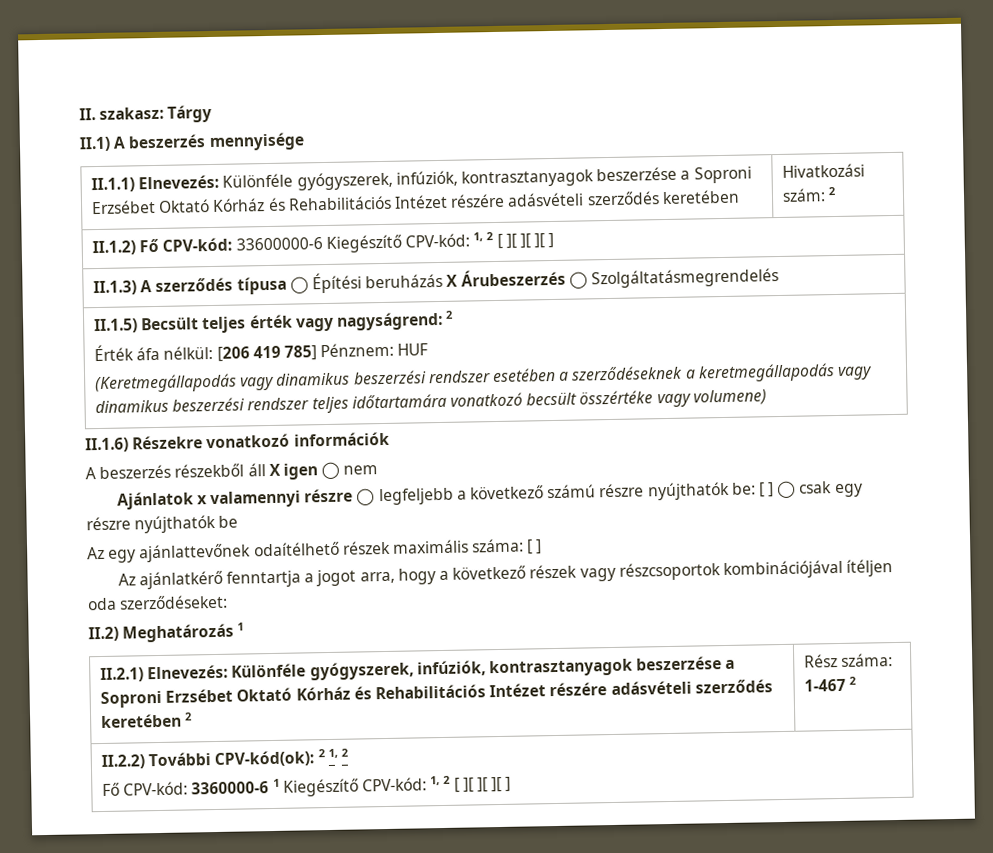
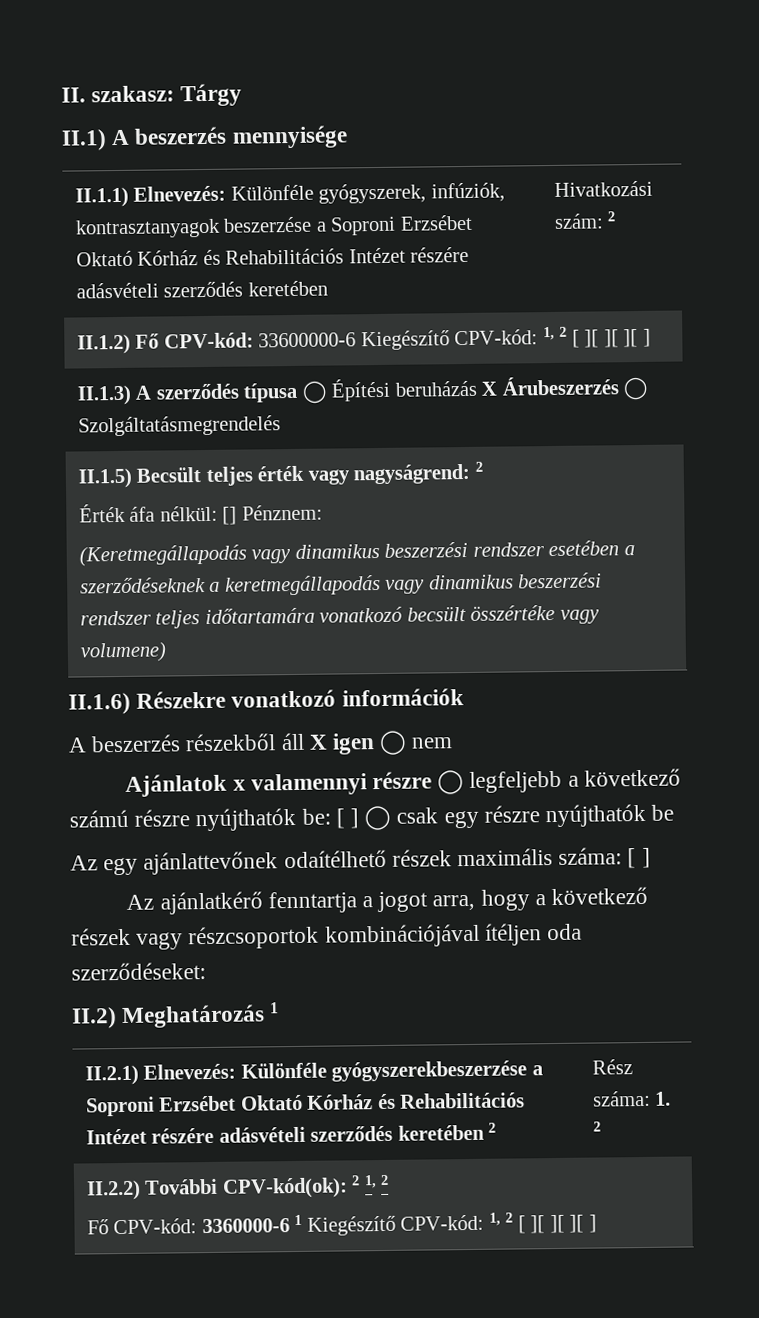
  II.1.5) Becsült teljes érték vagy nagyságrend: 2
- Érték áfa nélkül: [206 419 785] Pénznem: HUF
+ Érték áfa nélkül: [] Pénznem:
- II.2.1) Elnevezés: Különféle gyógyszerek, infúziók, kontrasztanyagok beszerzése a Soproni Erzsébet Oktató Kórház és Rehabilitációs Intézet részére adásvételi szerződés keretében 2 | Rész száma: 1-467 2
+ II.2.1) Elnevezés: Különféle gyógyszerekbeszerzése a Soproni Erzsébet Oktató Kórház és Rehabilitációs Intézet részére adásvételi szerződés keretében 2 | Rész száma: 1. 2

